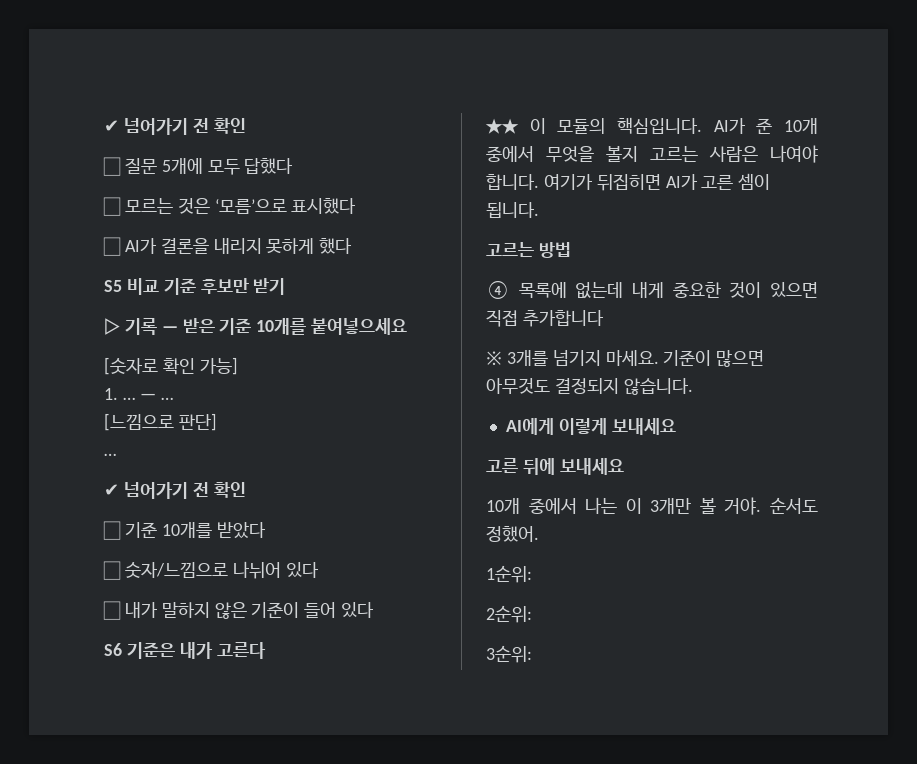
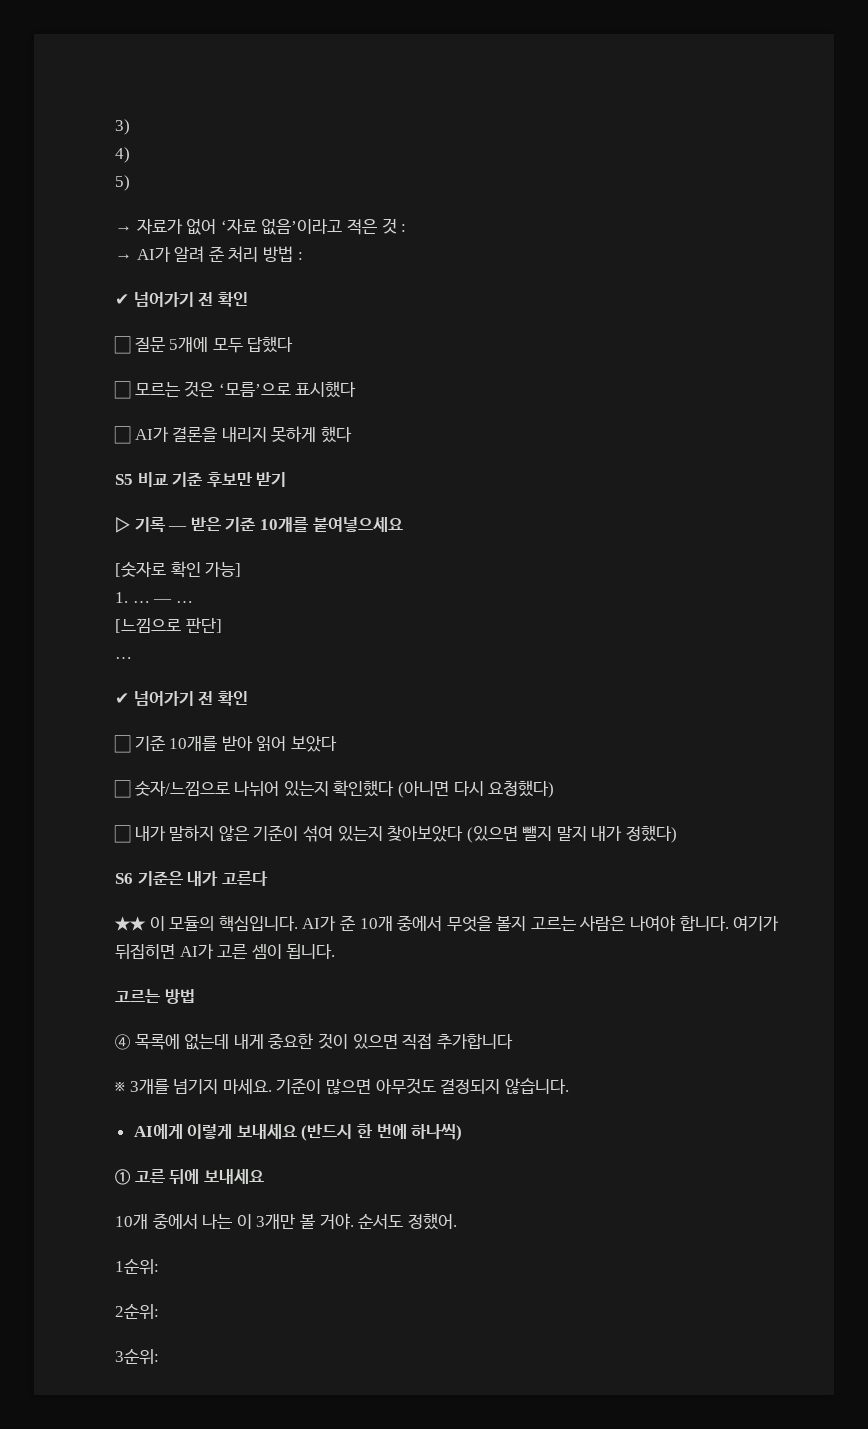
+ 3)
+ 4)
+ 5)
+ → 자료가 없어 ‘자료 없음’이라고 적은 것 :
+ → AI가 알려 준 처리 방법 :
- ☐ 기준 10개를 받았다
+ ☐ 기준 10개를 받아 읽어 보았다
- ☐ 숫자/느낌으로 나뉘어 있다
+ ☐ 숫자/느낌으로 나뉘어 있는지 확인했다 (아니면 다시 요청했다)
- ☐ 내가 말하지 않은 기준이 들어 있다
+ ☐ 내가 말하지 않은 기준이 섞여 있는지 찾아보았다 (있으면 뺄지 말지 내가 정했다)
- AI에게 이렇게 보내세요
- 고른 뒤에 보내세요
+ AI에게 이렇게 보내세요 (반드시 한 번에 하나씩)
+ ① 고른 뒤에 보내세요

